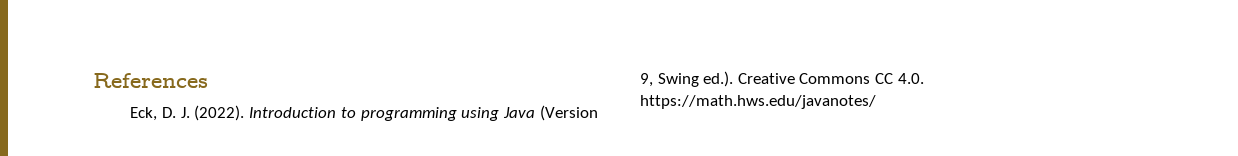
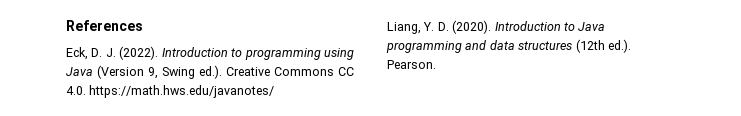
+ Liang, Y. D. (2020). Introduction to Java programming and data structures (12th ed.). Pearson.

